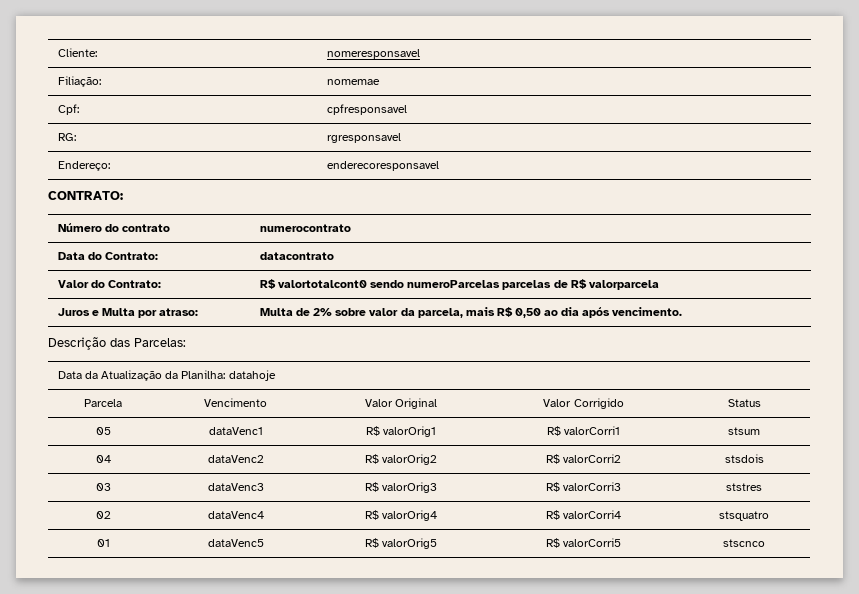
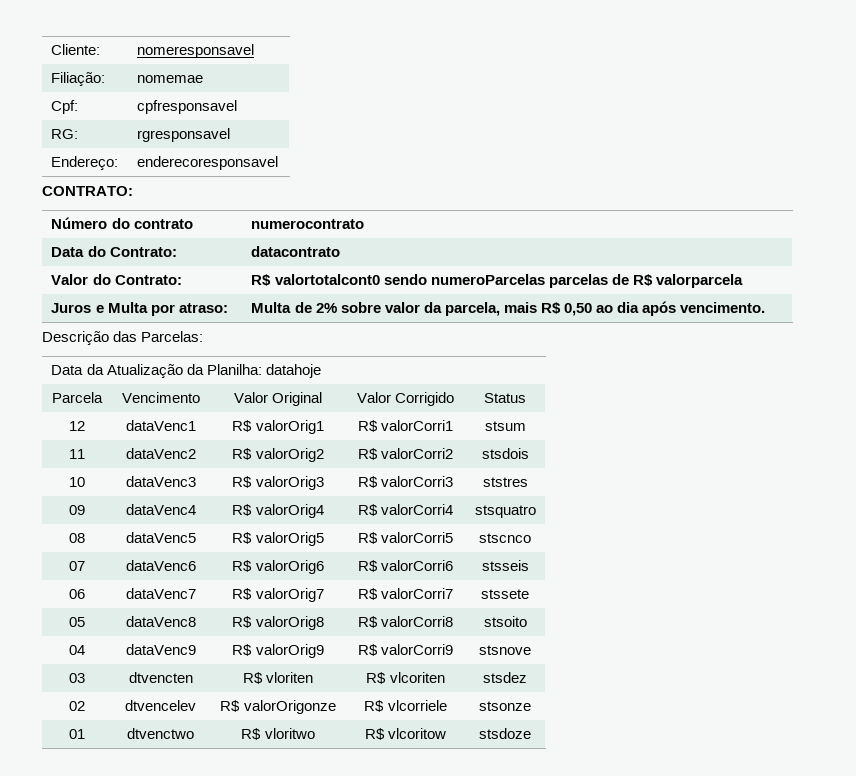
- 05 | dataVenc1 | R$ valorOrig1 | R$ valorCorri1 | stsum
+ 12 | dataVenc1 | R$ valorOrig1 | R$ valorCorri1 | stsum
- 04 | dataVenc2 | R$ valorOrig2 | R$ valorCorri2 | stsdois
+ 11 | dataVenc2 | R$ valorOrig2 | R$ valorCorri2 | stsdois
- 03 | dataVenc3 | R$ valorOrig3 | R$ valorCorri3 | ststres
+ 10 | dataVenc3 | R$ valorOrig3 | R$ valorCorri3 | ststres
- 02 | dataVenc4 | R$ valorOrig4 | R$ valorCorri4 | stsquatro
+ 09 | dataVenc4 | R$ valorOrig4 | R$ valorCorri4 | stsquatro
- 01 | dataVenc5 | R$ valorOrig5 | R$ valorCorri5 | stscnco
+ 08 | dataVenc5 | R$ valorOrig5 | R$ valorCorri5 | stscnco
+ 07 | dataVenc6 | R$ valorOrig6 | R$ valorCorri6 | stsseis
+ 06 | dataVenc7 | R$ valorOrig7 | R$ valorCorri7 | stssete
+ 05 | dataVenc8 | R$ valorOrig8 | R$ valorCorri8 | stsoito
+ 04 | dataVenc9 | R$ valorOrig9 | R$ valorCorri9 | stsnove
+ 03 | dtvencten | R$ vloriten | R$ vlcoriten | stsdez
+ 02 | dtvencelev | R$ valorOrigonze | R$ vlcorriele | stsonze
+ 01 | dtvenctwo | R$ vloritwo | R$ vlcoritow | stsdoze

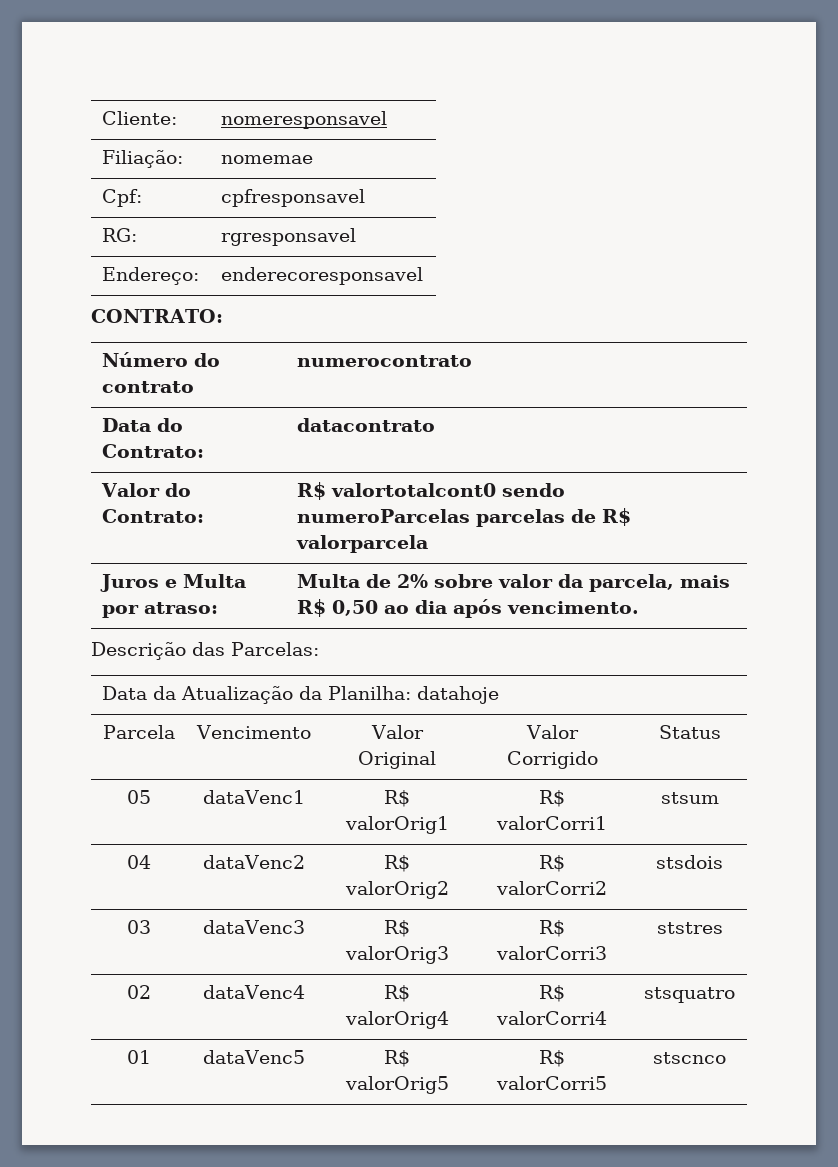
- 12 | dataVenc1 | R$ valorOrig1 | R$ valorCorri1 | stsum
+ 05 | dataVenc1 | R$ valorOrig1 | R$ valorCorri1 | stsum
- 11 | dataVenc2 | R$ valorOrig2 | R$ valorCorri2 | stsdois
+ 04 | dataVenc2 | R$ valorOrig2 | R$ valorCorri2 | stsdois
- 10 | dataVenc3 | R$ valorOrig3 | R$ valorCorri3 | ststres
+ 03 | dataVenc3 | R$ valorOrig3 | R$ valorCorri3 | ststres
- 09 | dataVenc4 | R$ valorOrig4 | R$ valorCorri4 | stsquatro
+ 02 | dataVenc4 | R$ valorOrig4 | R$ valorCorri4 | stsquatro
- 08 | dataVenc5 | R$ valorOrig5 | R$ valorCorri5 | stscnco
+ 01 | dataVenc5 | R$ valorOrig5 | R$ valorCorri5 | stscnco
- 07 | dataVenc6 | R$ valorOrig6 | R$ valorCorri6 | stsseis
- 06 | dataVenc7 | R$ valorOrig7 | R$ valorCorri7 | stssete
- 05 | dataVenc8 | R$ valorOrig8 | R$ valorCorri8 | stsoito
- 04 | dataVenc9 | R$ valorOrig9 | R$ valorCorri9 | stsnove
- 03 | dtvencten | R$ vloriten | R$ vlcoriten | stsdez
- 02 | dtvencelev | R$ valorOrigonze | R$ vlcorriele | stsonze
- 01 | dtvenctwo | R$ vloritwo | R$ vlcoritow | stsdoze

